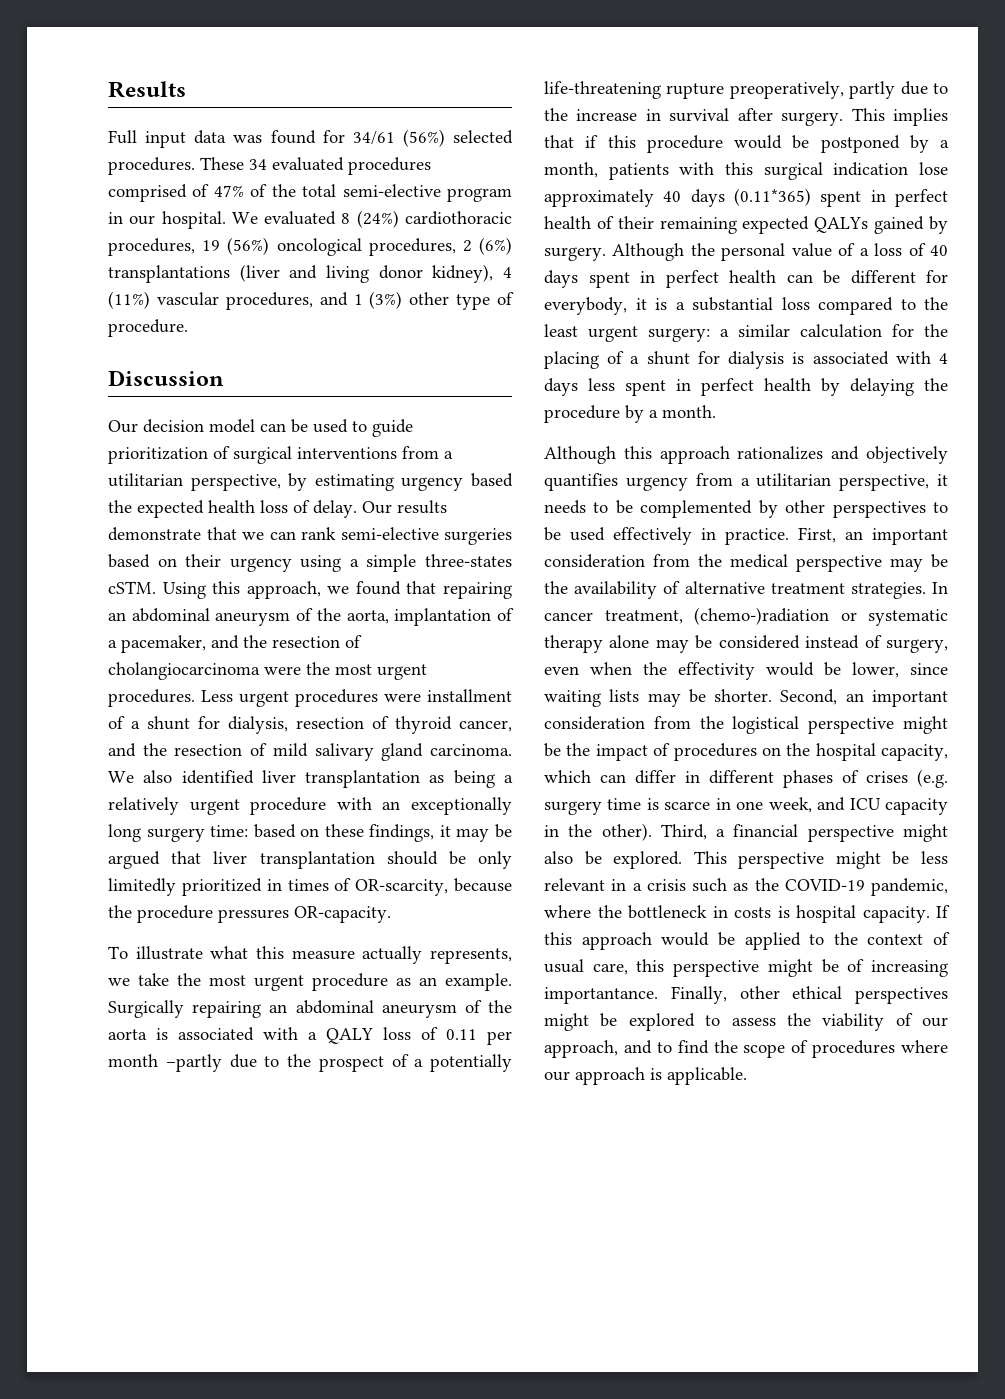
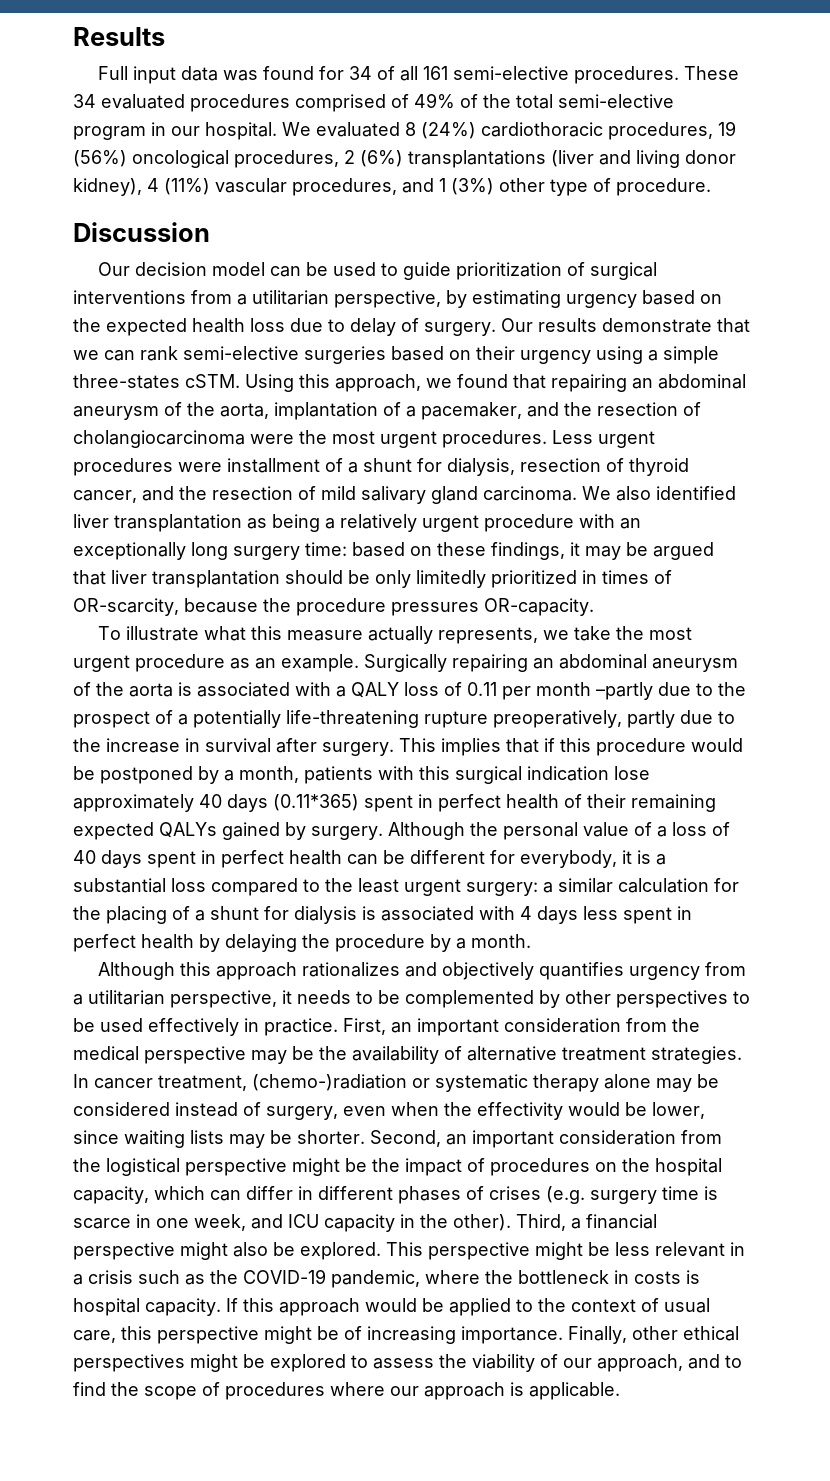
- Full input data was found for 34/61 (56%) selected procedures.
+ Full input data was found for 34 of all 161 semi-elective procedures.
- These 34 evaluated procedures comprised of 47% of the total semi-elective program in our hospital.
+ These 34 evaluated procedures comprised of 49% of the total semi-elective program in our hospital.
- Our decision model can be used to guide prioritization of surgical interventions from a utilitarian perspective, by estimating urgency based the expected health loss of delay.
+ Our decision model can be used to guide prioritization of surgical interventions from a utilitarian perspective, by estimating urgency based on the expected health loss due to delay of surgery.
- If this approach would be applied to the context of usual care, this perspective might be of increasing importantance.
+ If this approach would be applied to the context of usual care, this perspective might be of increasing importance.

